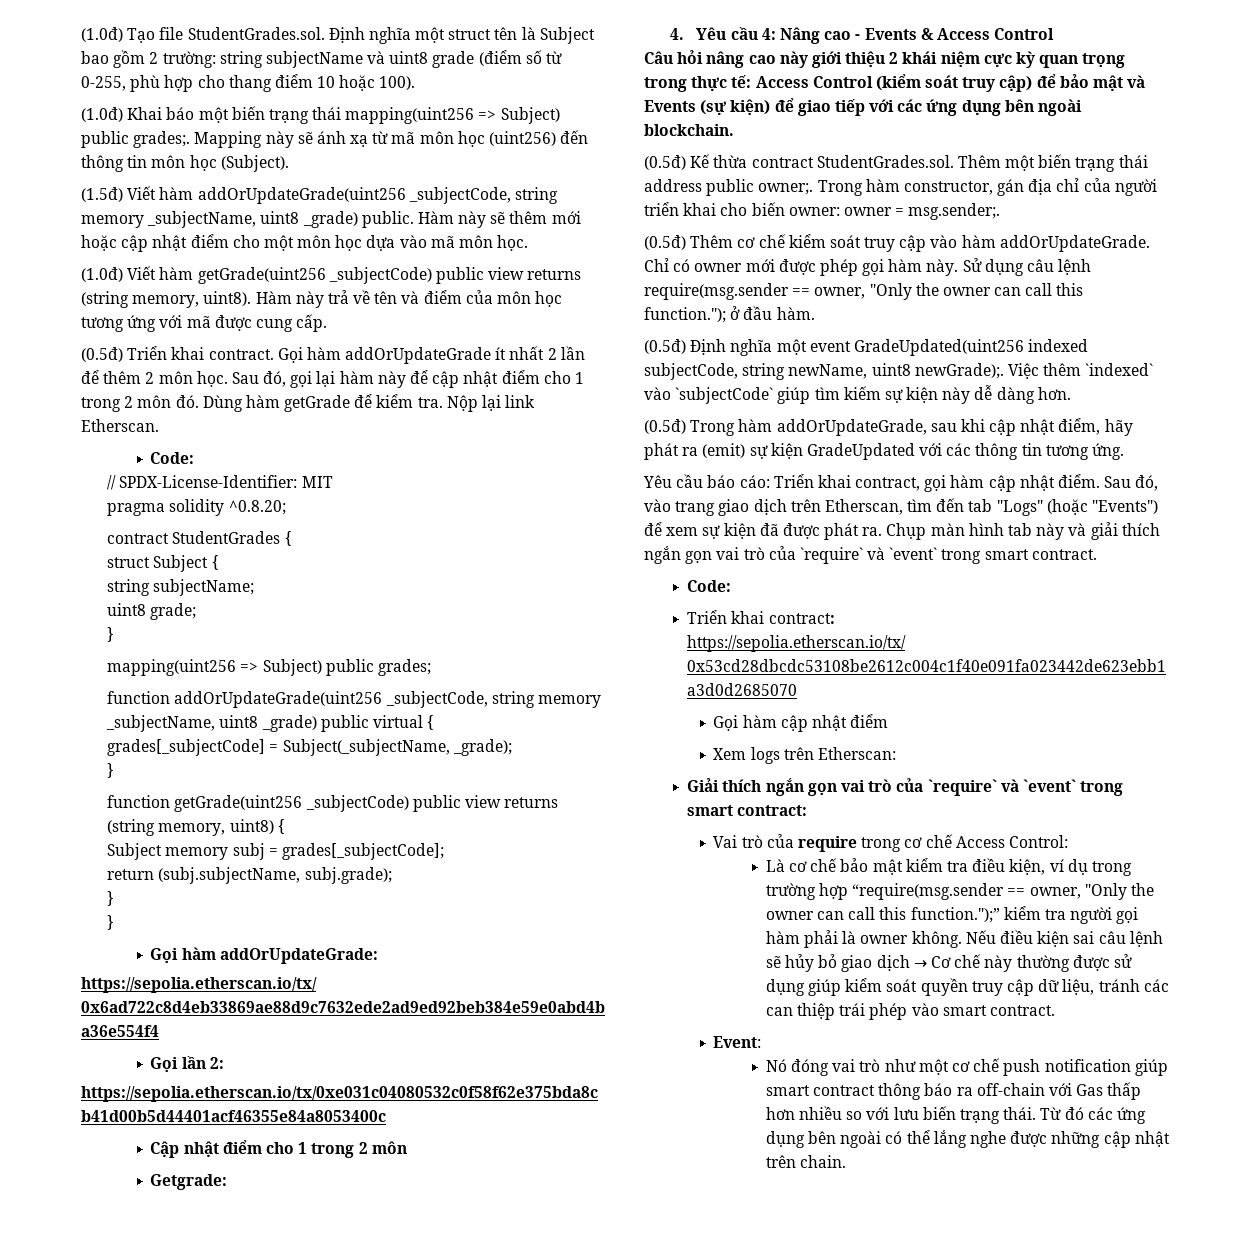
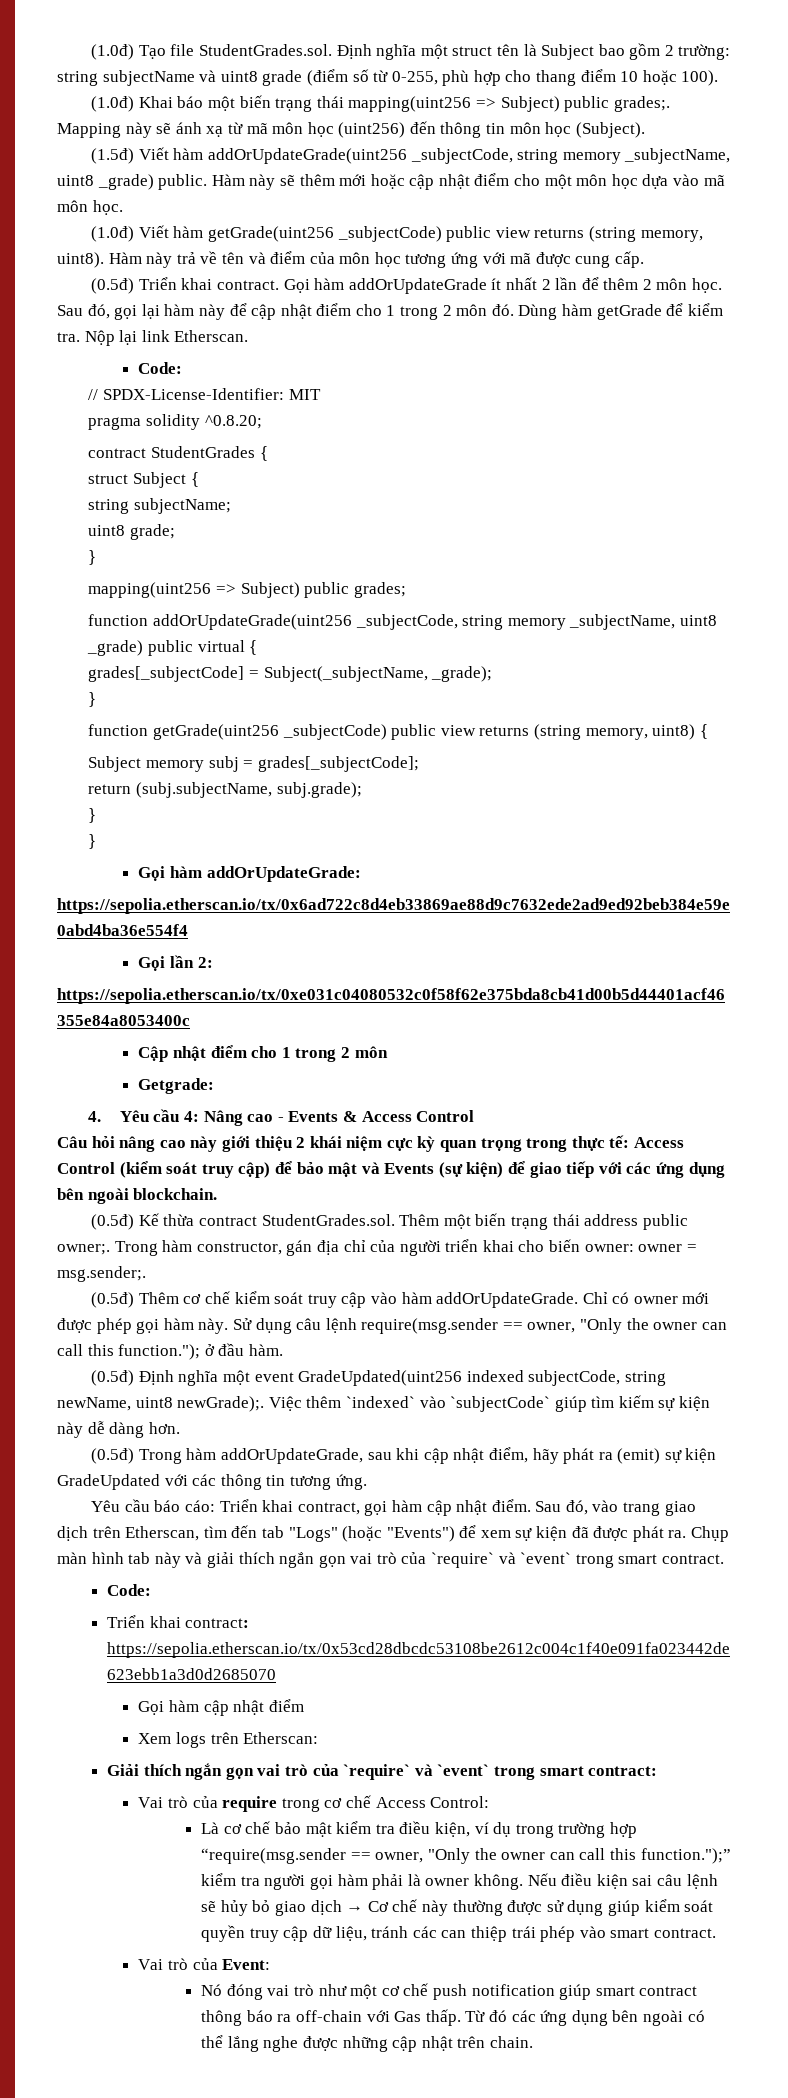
- Event:
+ Vai trò của Event:
- Nó đóng vai trò như một cơ chế push notification giúp smart contract thông báo ra off-chain với Gas thấp hơn nhiều so với lưu biến trạng thái.
+ Nó đóng vai trò như một cơ chế push notification giúp smart contract thông báo ra off-chain với Gas thấp.

